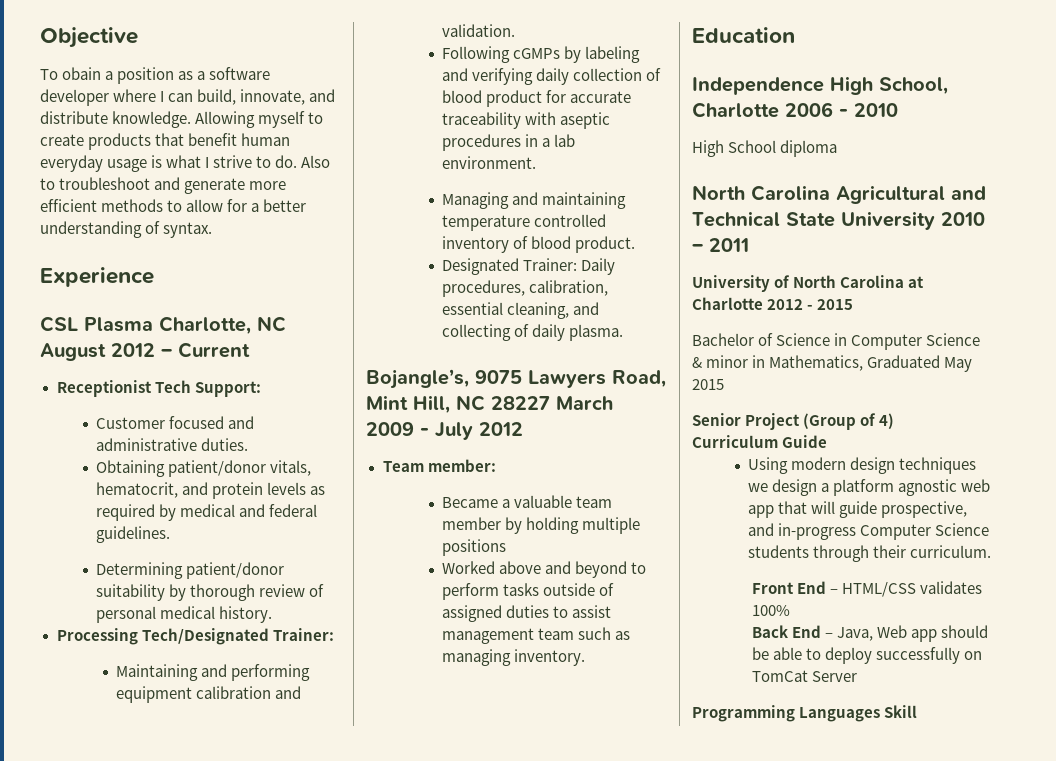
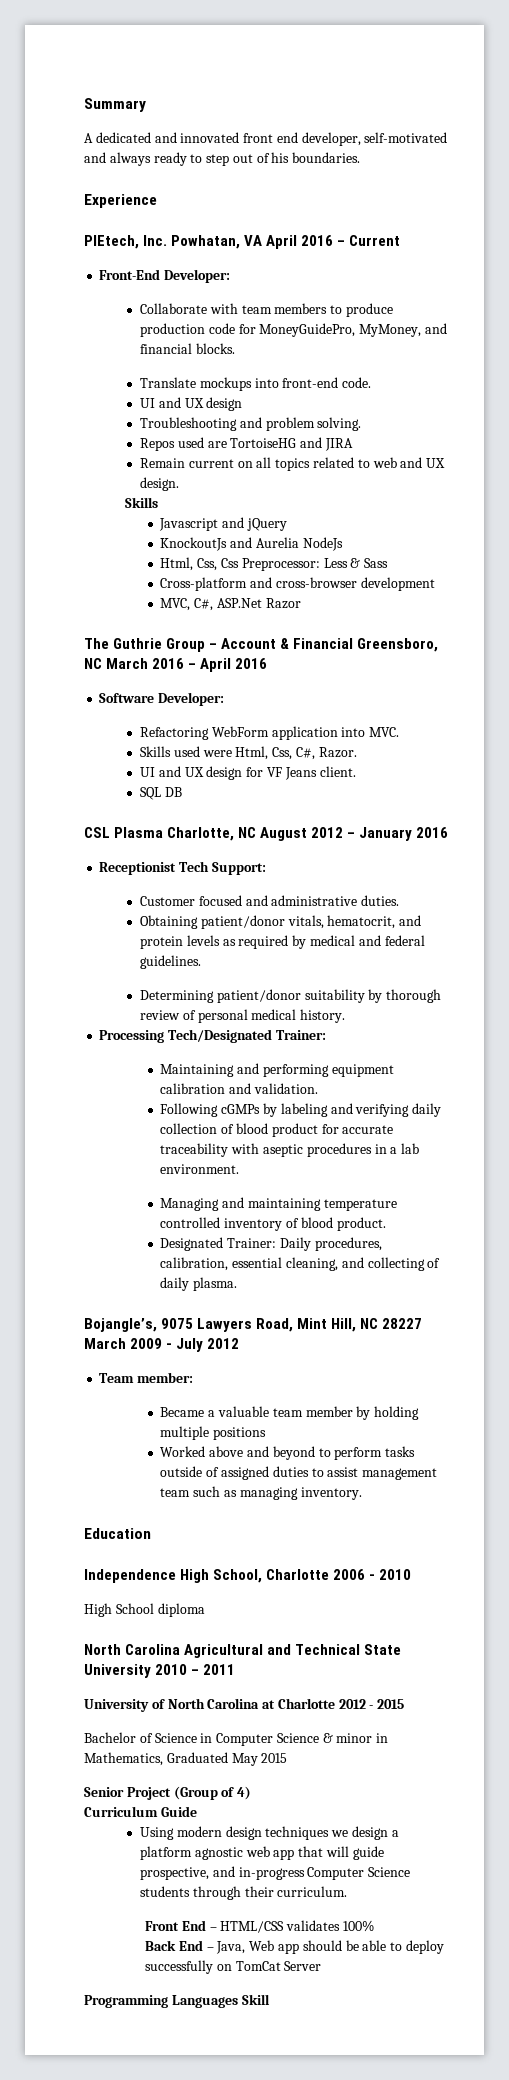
- Objective
- To obain a position as a software developer where I can build, innovate, and distribute knowledge. Allowing myself to create products that benefit human everyday usage is what I strive to do. Also to troubleshoot and generate more efficient methods to allow for a better understanding of syntax.
+ Summary
+ A dedicated and innovated front end developer, self-motivated and always ready to step out of his boundaries.
  Experience
+ PIEtech, Inc. Powhatan, VA April 2016 – Current
+ Front-End Developer:
+ Collaborate with team members to produce production code for MoneyGuidePro, MyMoney, and financial blocks.
+ Translate mockups into front-end code.
+ UI and UX design
+ Troubleshooting and problem solving.
+ Repos used are TortoiseHG and JIRA
+ Remain current on all topics related to web and UX design.
+ Skills
+ Javascript and jQuery
+ KnockoutJs and Aurelia NodeJs
+ Html, Css, Css Preprocessor: Less & Sass
+ Cross-platform and cross-browser development
+ MVC, C#, ASP.Net Razor
+ The Guthrie Group – Account & Financial Greensboro, NC March 2016 – April 2016
+ Software Developer:
+ Refactoring WebForm application into MVC.
+ Skills used were Html, Css, C#, Razor.
+ UI and UX design for VF Jeans client.
+ SQL DB
- CSL Plasma Charlotte, NC August 2012 – Current
+ CSL Plasma Charlotte, NC August 2012 – January 2016

